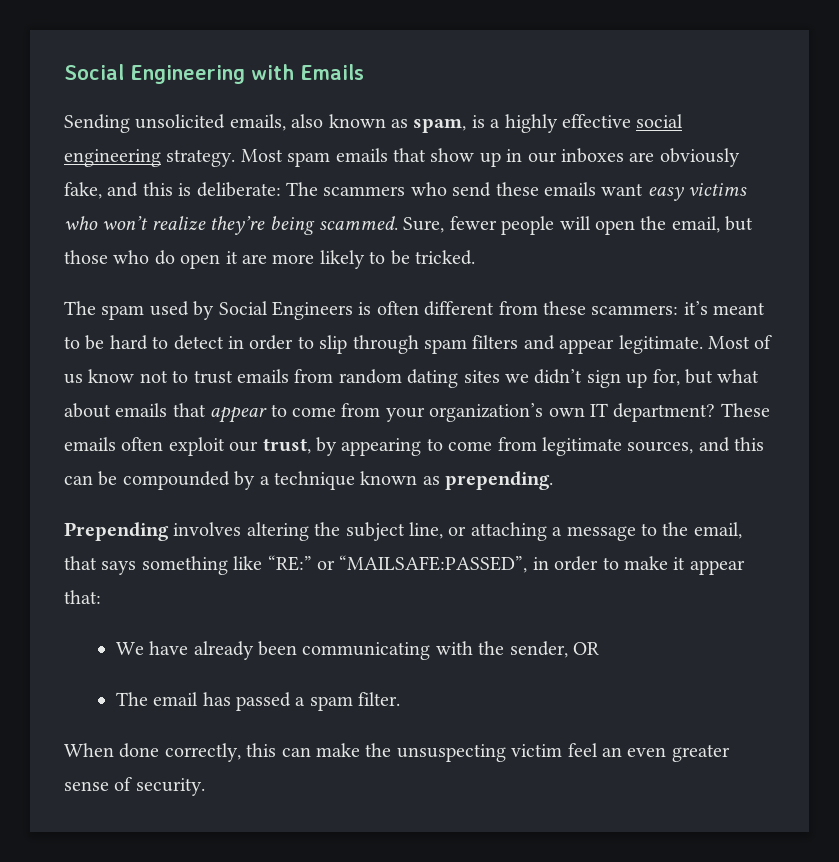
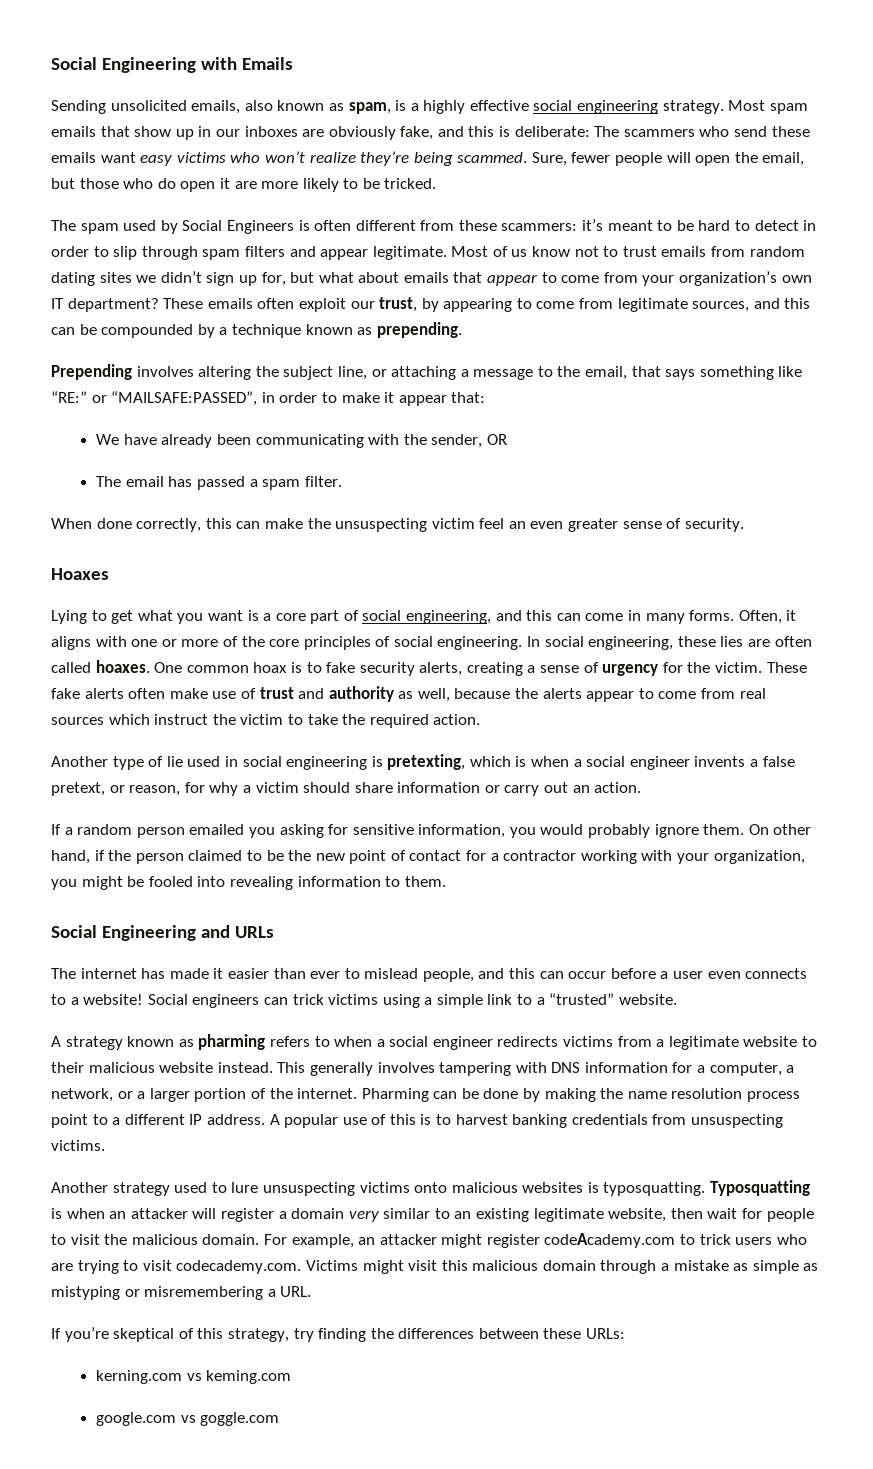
+ Hoaxes
+ Lying to get what you want is a core part of social engineering, and this can come in many forms. Often, it aligns with one or more of the core principles of social engineering. In social engineering, these lies are often called hoaxes. One common hoax is to fake security alerts, creating a sense of urgency for the victim. These fake alerts often make use of trust and authority as well, because the alerts appear to come from real sources which instruct the victim to take the required action.
+ Another type of lie used in social engineering is pretexting, which is when a social engineer invents a false pretext, or reason, for why a victim should share information or carry out an action.
+ If a random person emailed you asking for sensitive information, you would probably ignore them. On other hand, if the person claimed to be the new point of contact for a contractor working with your organization, you might be fooled into revealing information to them.
+ Social Engineering and URLs
+ The internet has made it easier than ever to mislead people, and this can occur before a user even connects to a website! Social engineers can trick victims using a simple link to a “trusted” website.
+ A strategy known as pharming refers to when a social engineer redirects victims from a legitimate website to their malicious website instead. This generally involves tampering with DNS information for a computer, a network, or a larger portion of the internet. Pharming can be done by making the name resolution process point to a different IP address. A popular use of this is to harvest banking credentials from unsuspecting victims.
+ Another strategy used to lure unsuspecting victims onto malicious websites is typosquatting. Typosquatting is when an attacker will register a domain very similar to an existing legitimate website, then wait for people to visit the malicious domain. For example, an attacker might register codeAcademy.com to trick users who are trying to visit codecademy.com. Victims might visit this malicious domain through a mistake as simple as mistyping or misremembering a URL.
+ If you’re skeptical of this strategy, try finding the differences between these URLs:
+ kerning.com vs keming.com
+ google.com vs goggle.com

